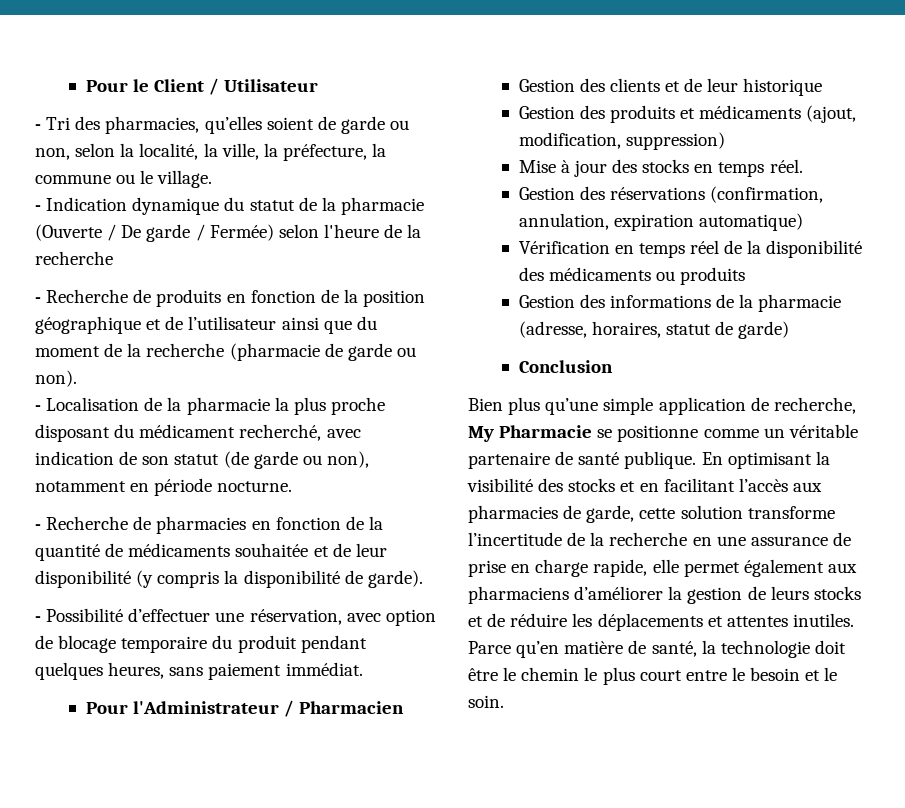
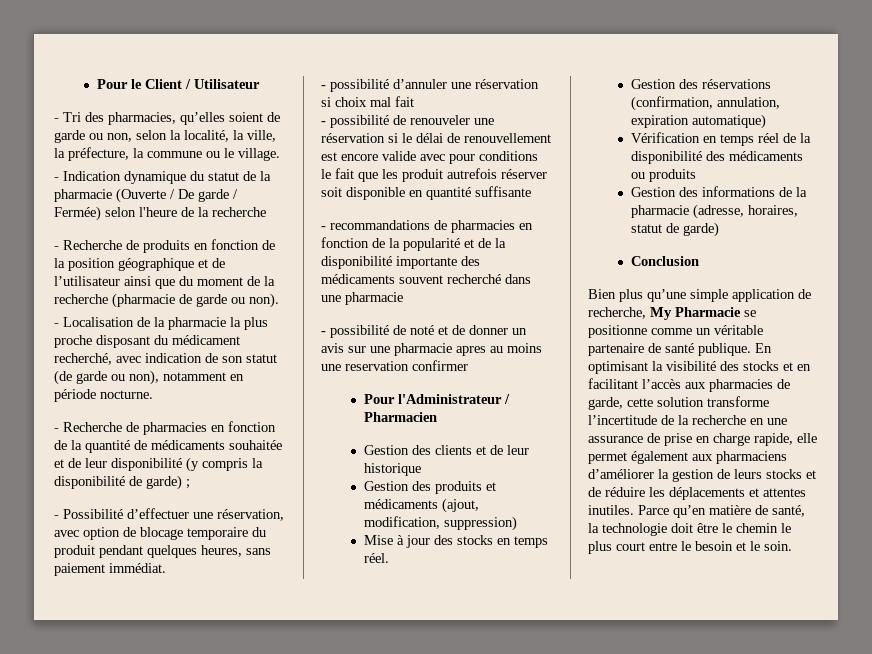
- - Recherche de pharmacies en fonction de la quantité de médicaments souhaitée et de leur disponibilité (y compris la disponibilité de garde).
+ - Recherche de pharmacies en fonction de la quantité de médicaments souhaitée et de leur disponibilité (y compris la disponibilité de garde) ;
+ - possibilité d’annuler une réservation si choix mal fait
+ - possibilité de renouveler une réservation si le délai de renouvellement est encore valide avec pour conditions le fait que les produit autrefois réserver soit disponible en quantité suffisante
+ - recommandations de pharmacies en fonction de la popularité et de la disponibilité importante des médicaments souvent recherché dans une pharmacie
+ - possibilité de noté et de donner un avis sur une pharmacie apres au moins une reservation confirmer

